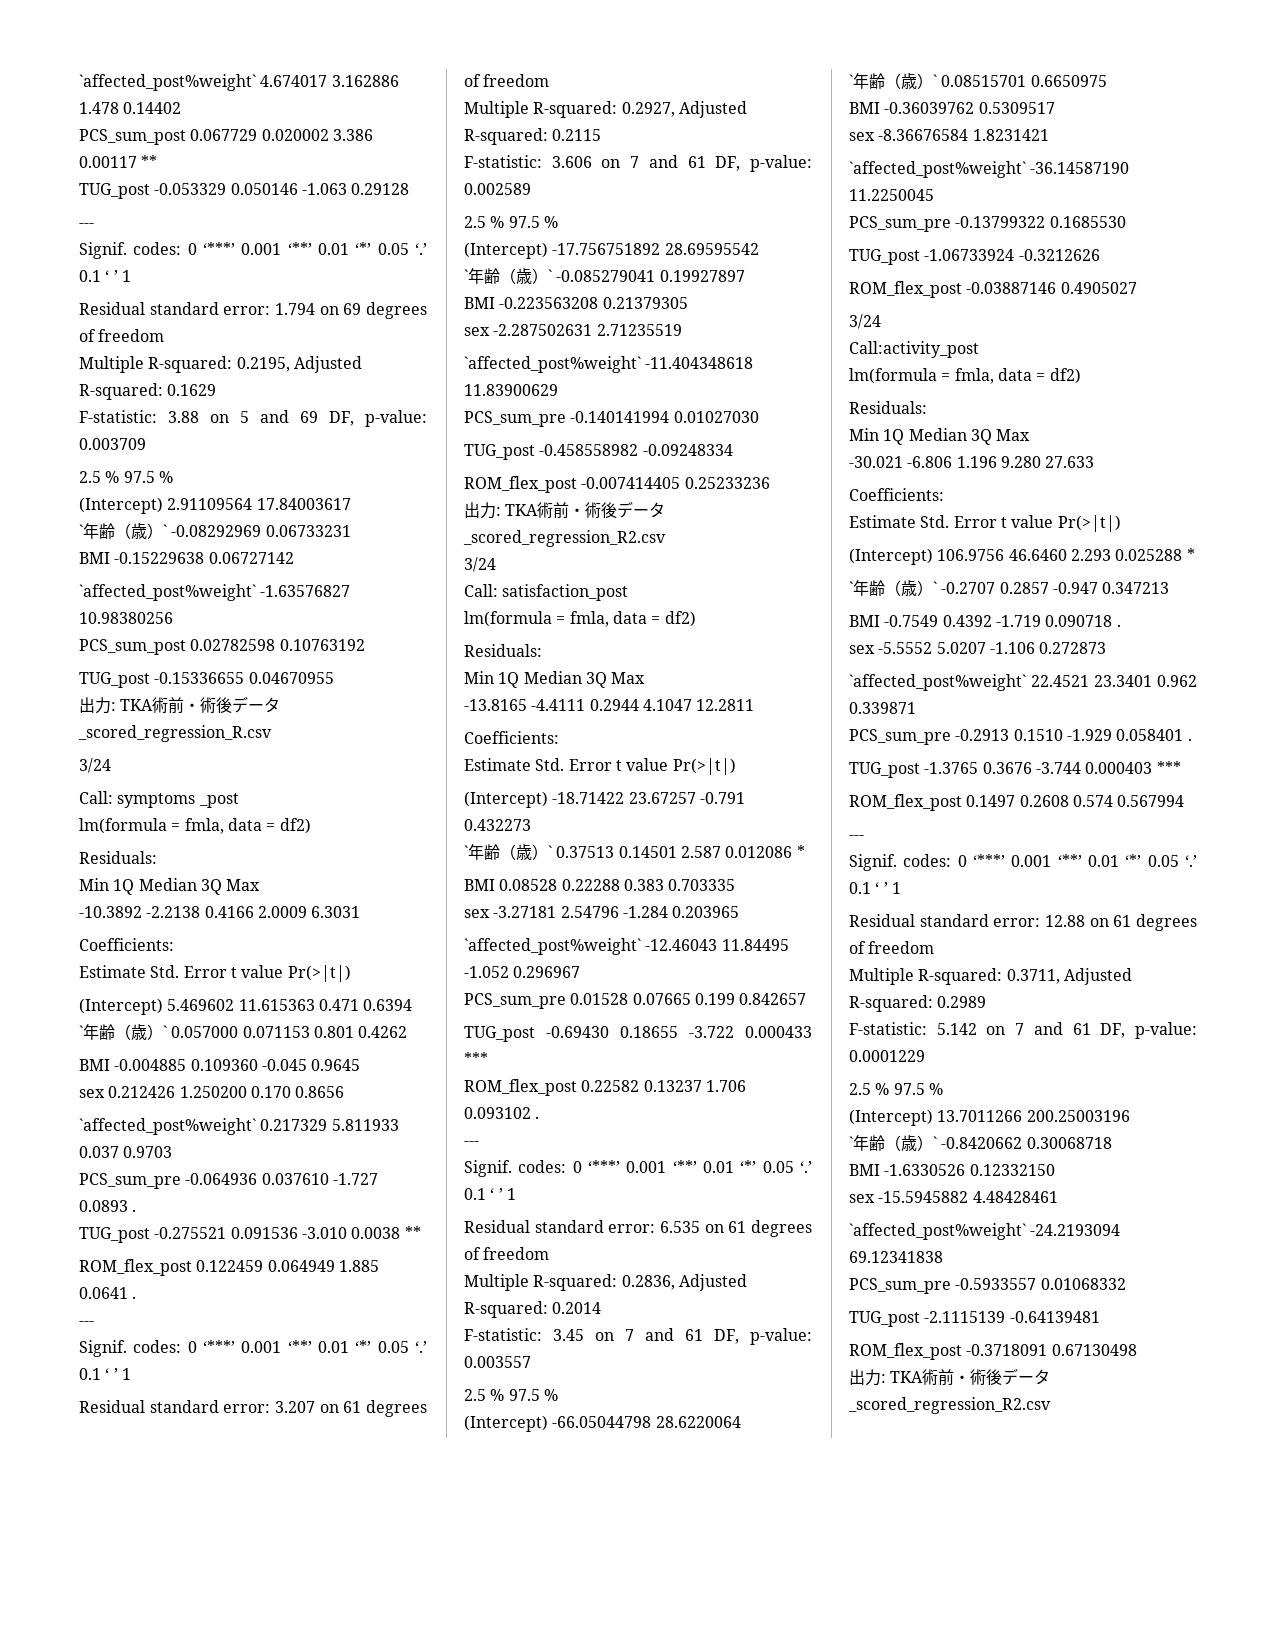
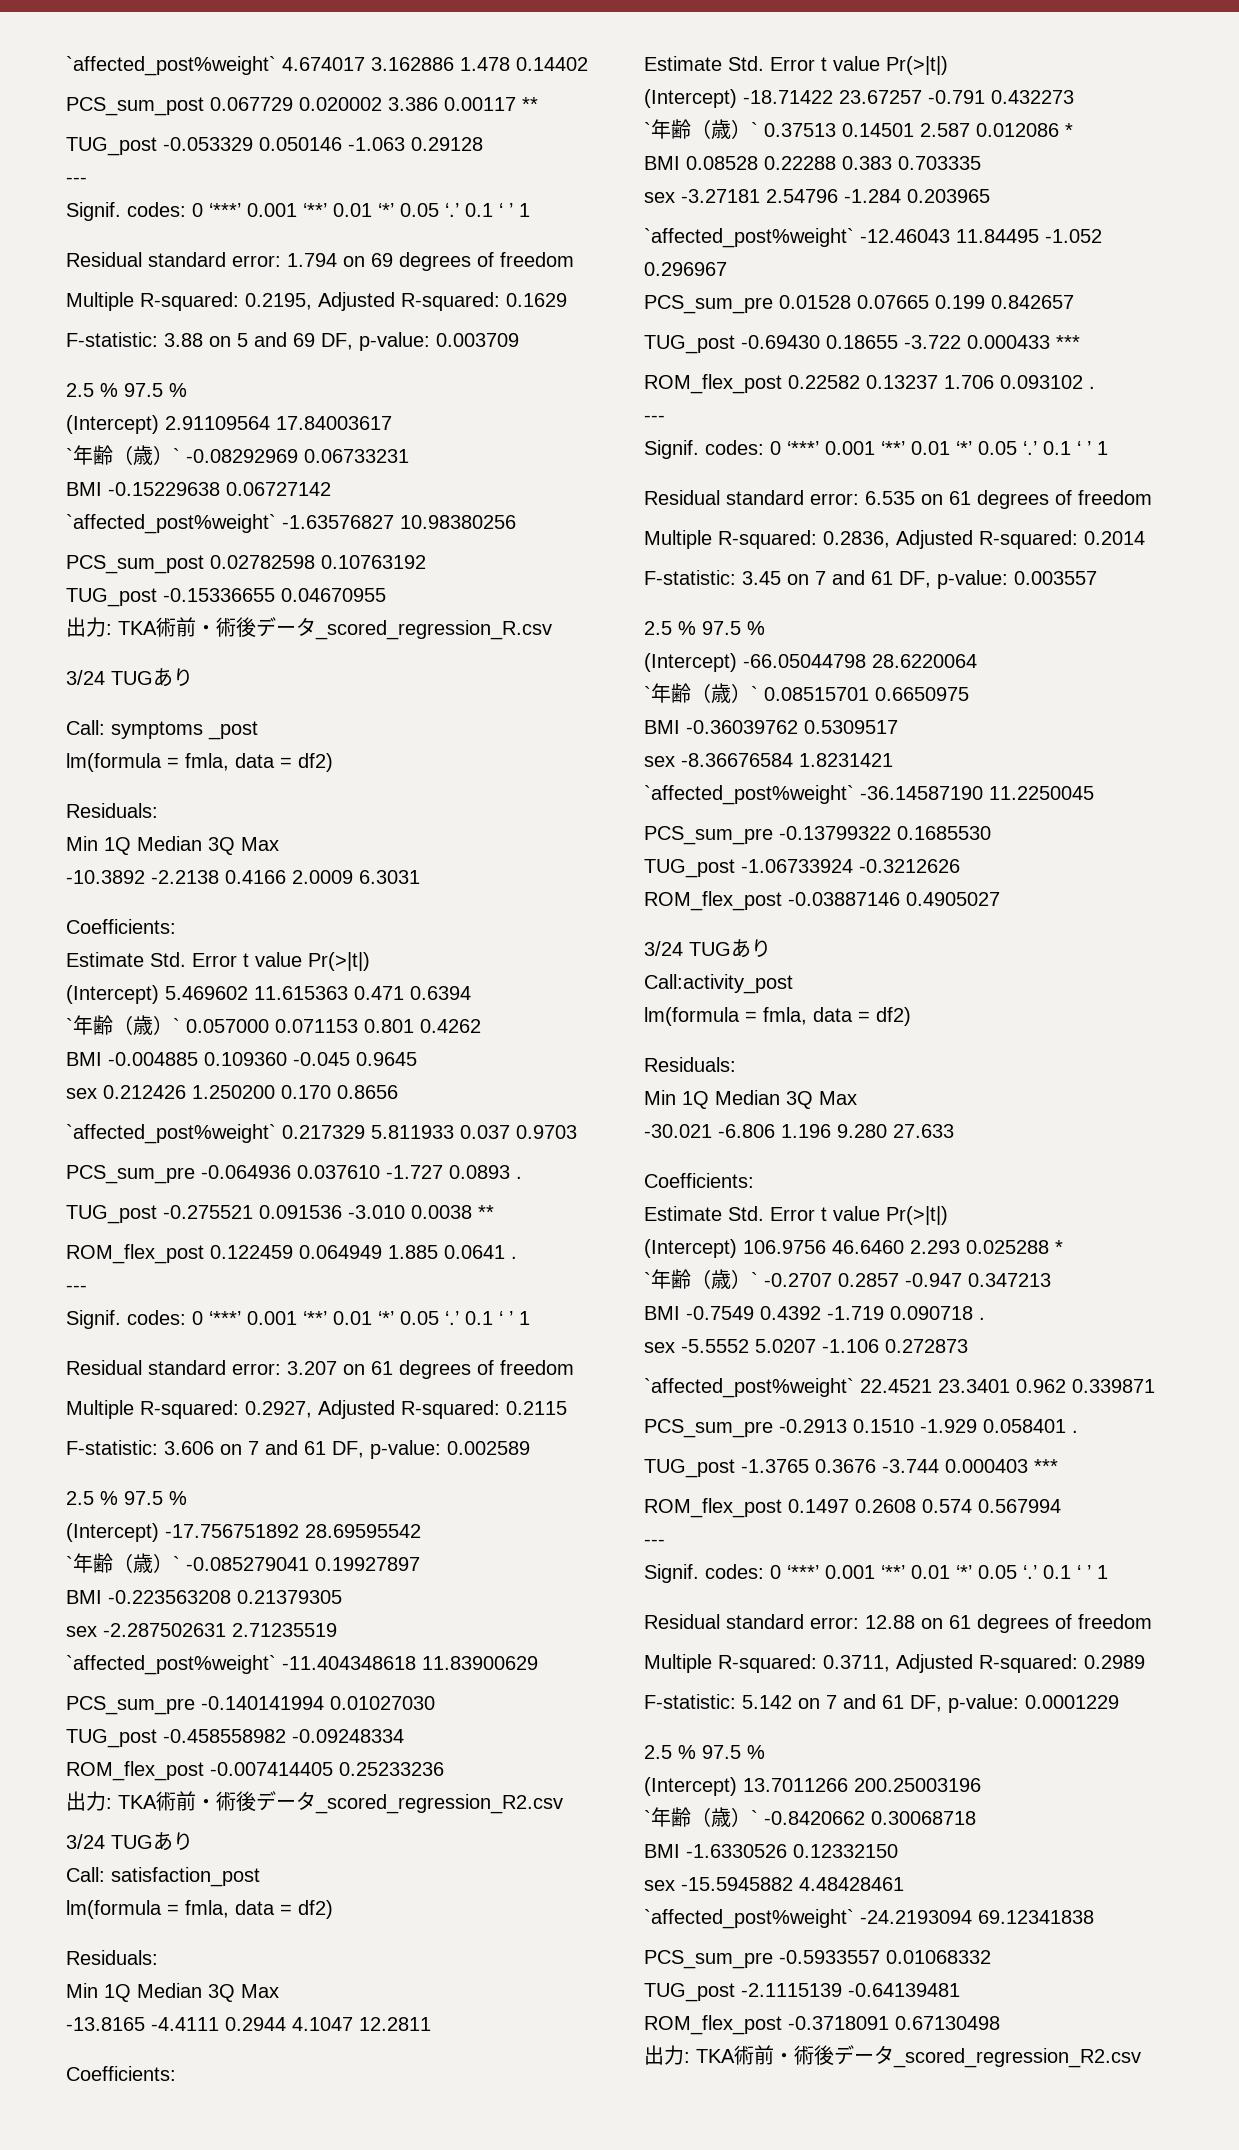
  出力: TKA術前・術後データ_scored_regression_R.csv
- 3/24
+ 3/24 TUGあり
  ROM_flex_post -0.007414405 0.25233236
  出力: TKA術前・術後データ_scored_regression_R2.csv
- 3/24
+ 3/24 TUGあり
  ROM_flex_post -0.03887146 0.4905027
- 3/24
+ 3/24 TUGあり

